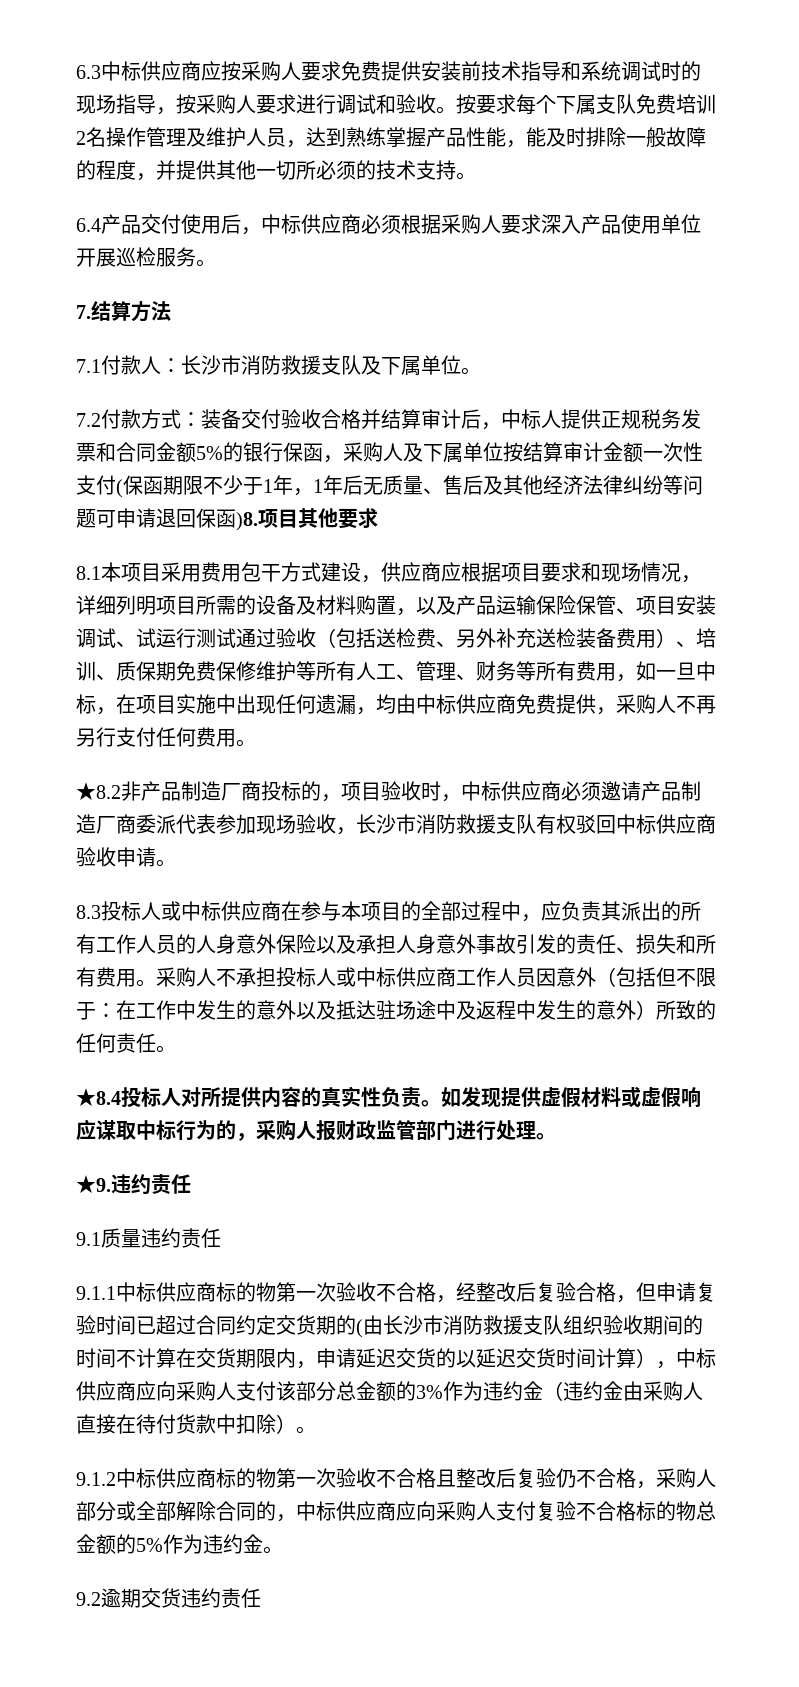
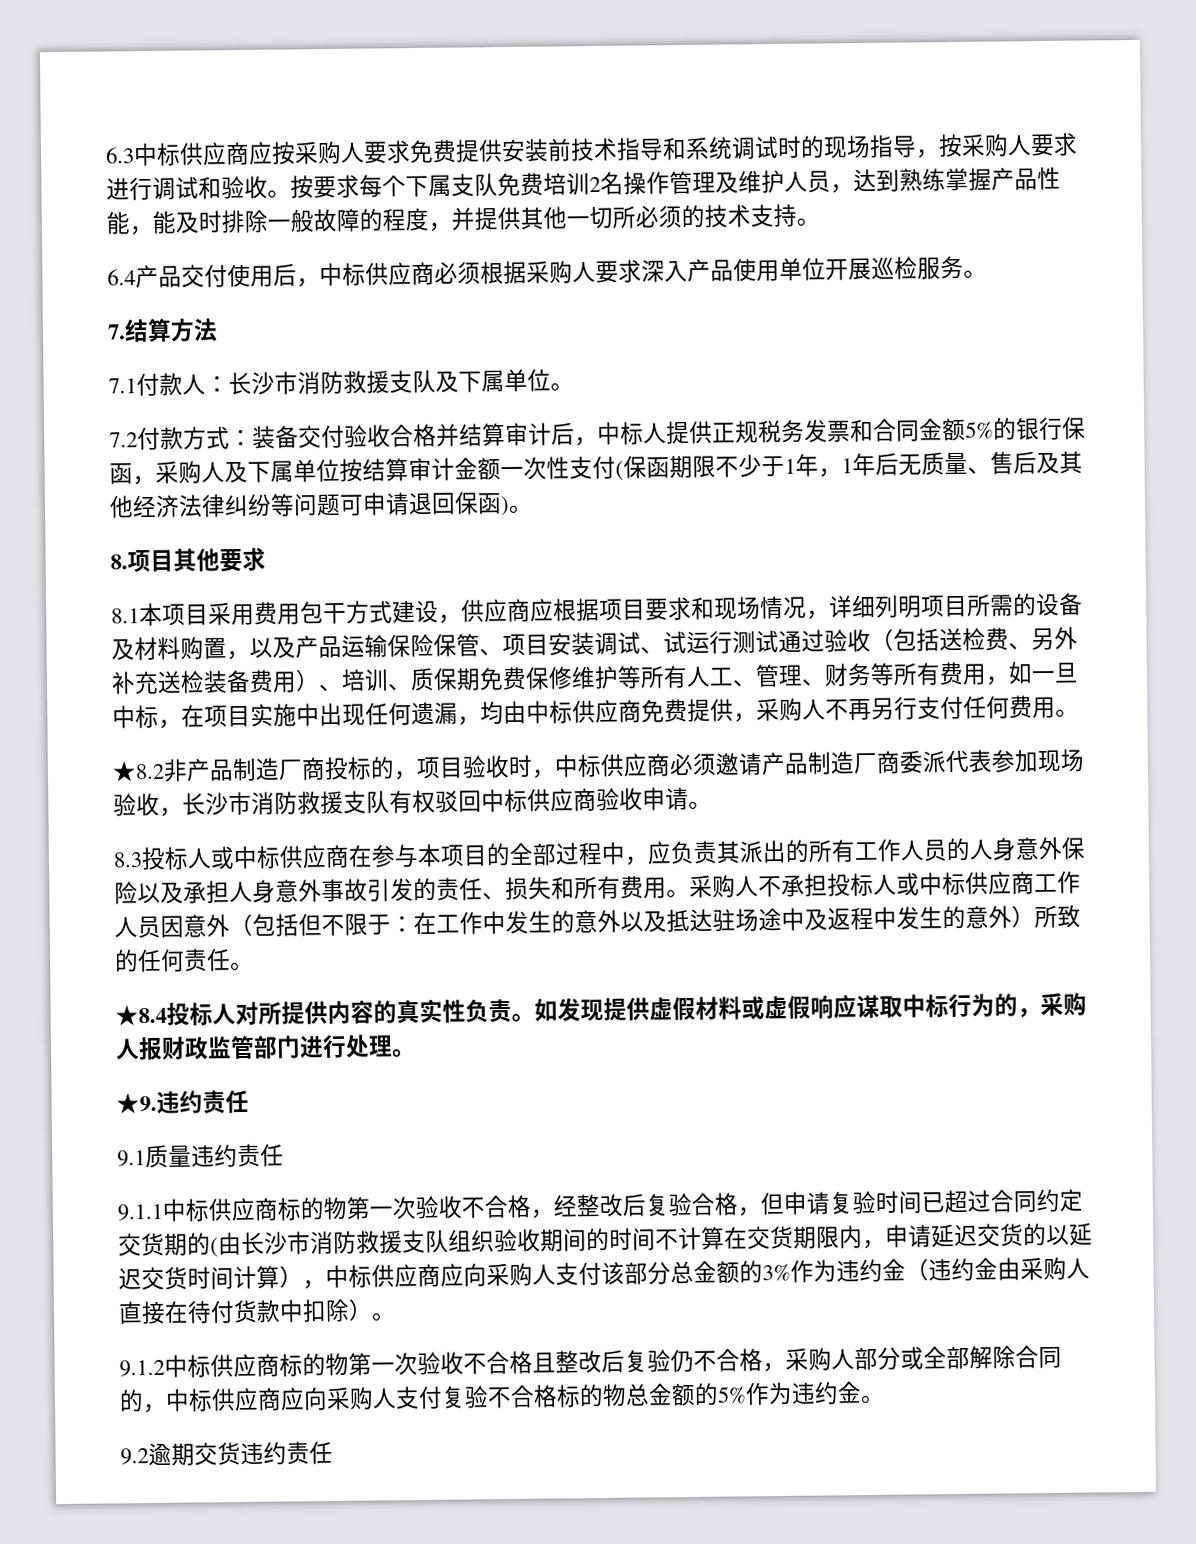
- 7.2付款方式：装备交付验收合格并结算审计后，中标人提供正规税务发票和合同金额5%的银行保函，采购人及下属单位按结算审计金额一次性支付(保函期限不少于1年，1年后无质量、售后及其他经济法律纠纷等问题可申请退回保函)8.项目其他要求
+ 7.2付款方式：装备交付验收合格并结算审计后，中标人提供正规税务发票和合同金额5%的银行保函，采购人及下属单位按结算审计金额一次性支付(保函期限不少于1年，1年后无质量、售后及其他经济法律纠纷等问题可申请退回保函)。
+ 8.项目其他要求

